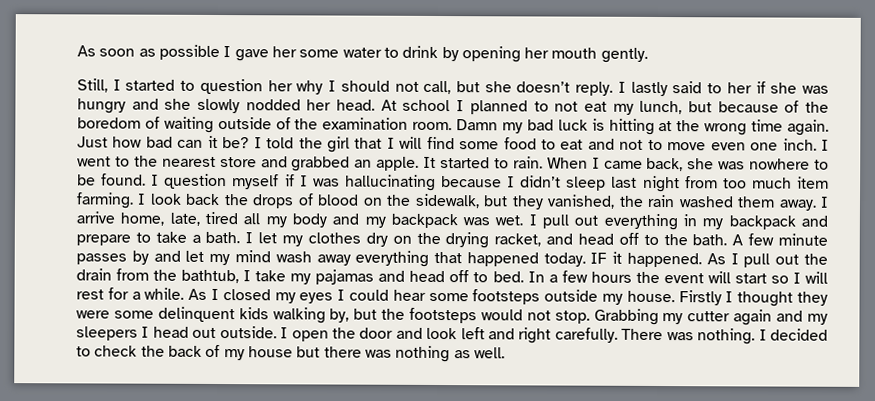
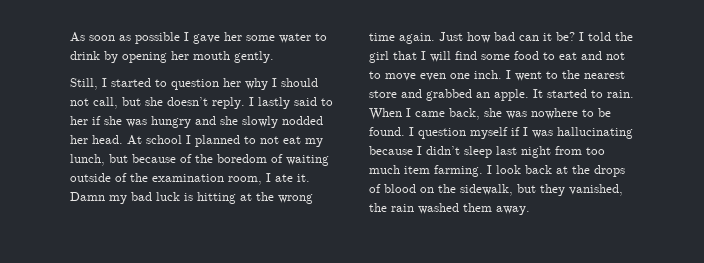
- At school I planned to not eat my lunch, but because of the boredom of waiting outside of the examination room.
+ At school I planned to not eat my lunch, but because of the boredom of waiting outside of the examination room, I ate it.
- I look back the drops of blood on the sidewalk, but they vanished, the rain washed them away. I arrive home, late, tired all my body and my backpack was wet. I pull out everything in my backpack and prepare to take a bath. I let my clothes dry on the drying racket, and head off to the bath. A few minute passes by and let my mind wash away everything that happened today. IF it happened. As I pull out the drain from the bathtub, I take my pajamas and head off to bed. In a few hours the event will start so I will rest for a while. As I closed my eyes I could hear some footsteps outside my house. Firstly I thought they were some delinquent kids walking by, but the footsteps would not stop. Grabbing my cutter again and my sleepers I head out outside. I open the door and look left and right carefully. There was nothing. I decided to check the back of my house but there was nothing as well.
+ I look back at the drops of blood on the sidewalk, but they vanished, the rain washed them away.

